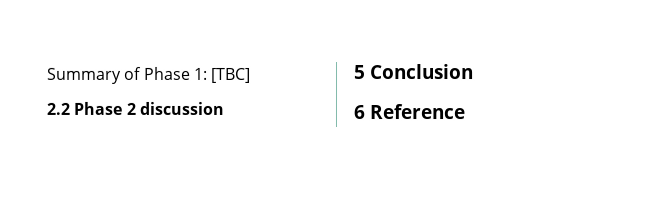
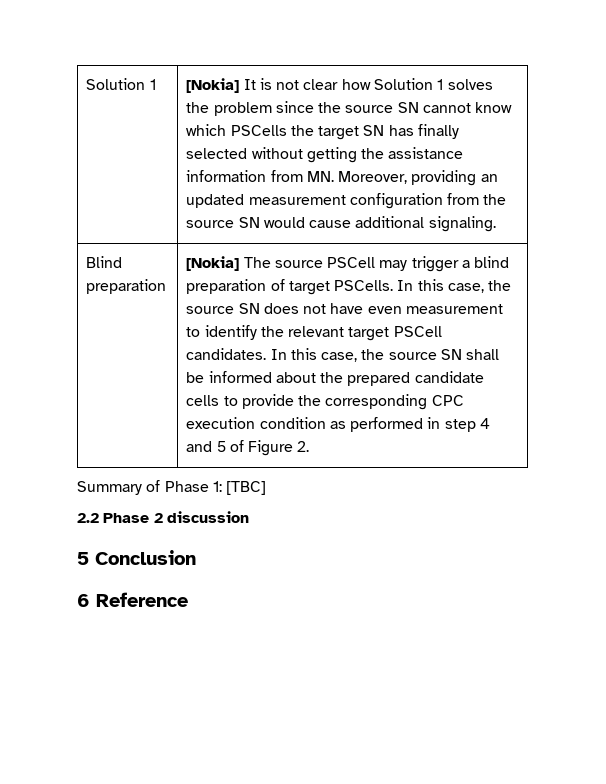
+ Solution 1 | [Nokia] It is not clear how Solution 1 solves the problem since the source SN cannot know which PSCells the target SN has finally selected without getting the assistance information from MN. Moreover, providing an updated measurement configuration from the source SN would cause additional signaling.
+ Blind preparation | [Nokia] The source PSCell may trigger a blind preparation of target PSCells. In this case, the source SN does not have even measurement to identify the relevant target PSCell candidates. In this case, the source SN shall be informed about the prepared candidate cells to provide the corresponding CPC execution condition as performed in step 4 and 5 of Figure 2.

